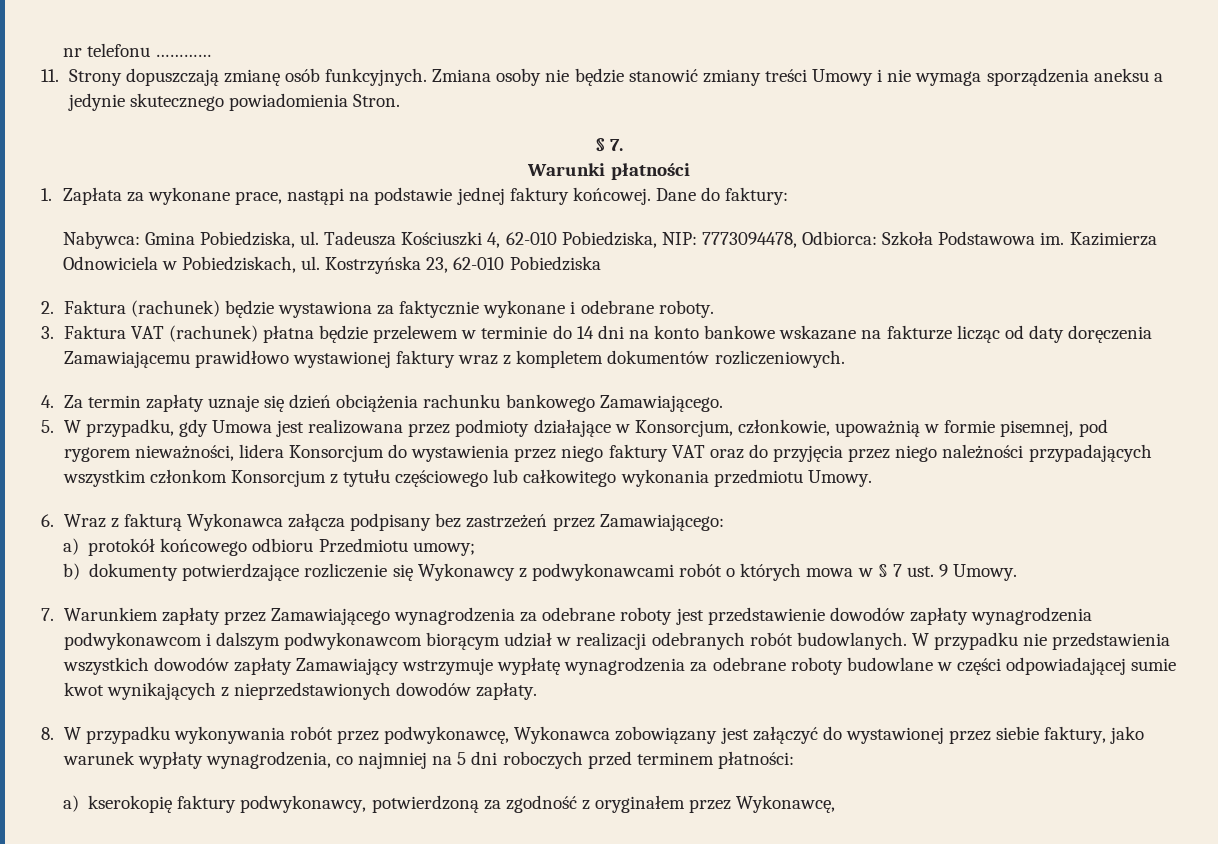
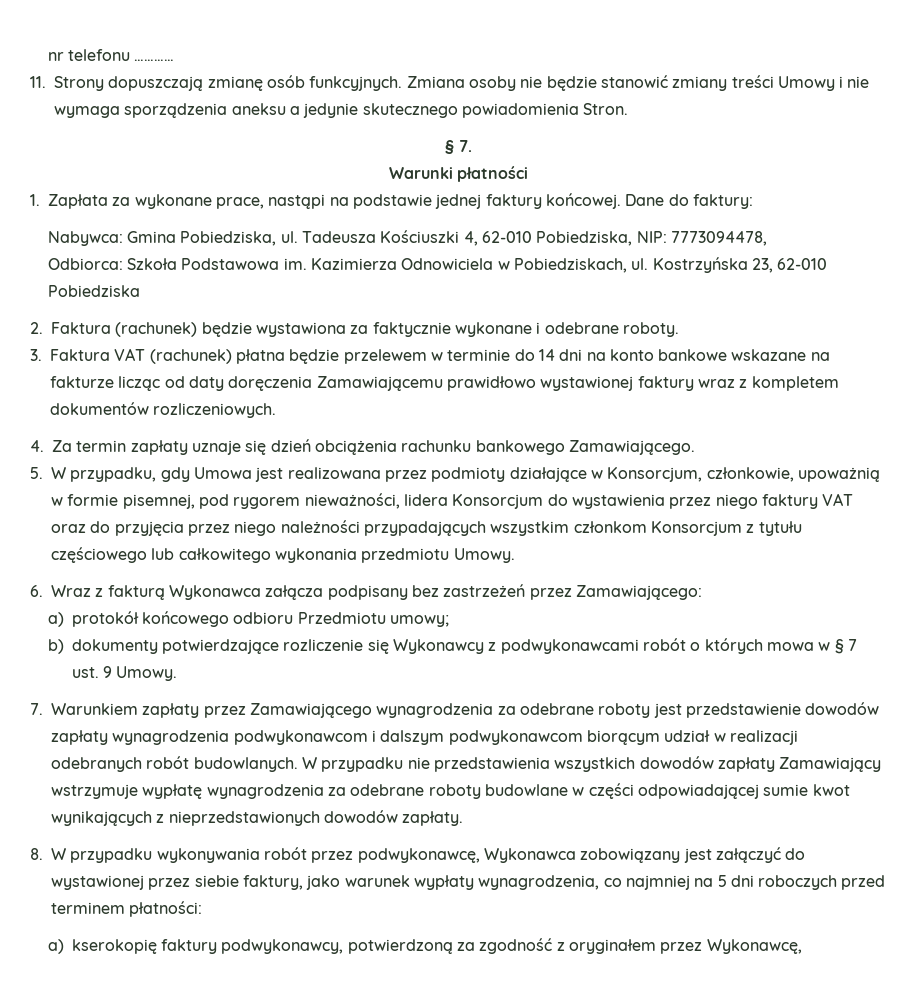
- Tadeusza Kościuszki 4, 62-010 Pobiedziska, NIP: 7773094478, Odbiorca: Szkoła Podstawowa im.
+ Tadeusza Kościuszki 4, 62-010 Pobiedziska, NIP: 7773094478,
+ Odbiorca: Szkoła Podstawowa im.

